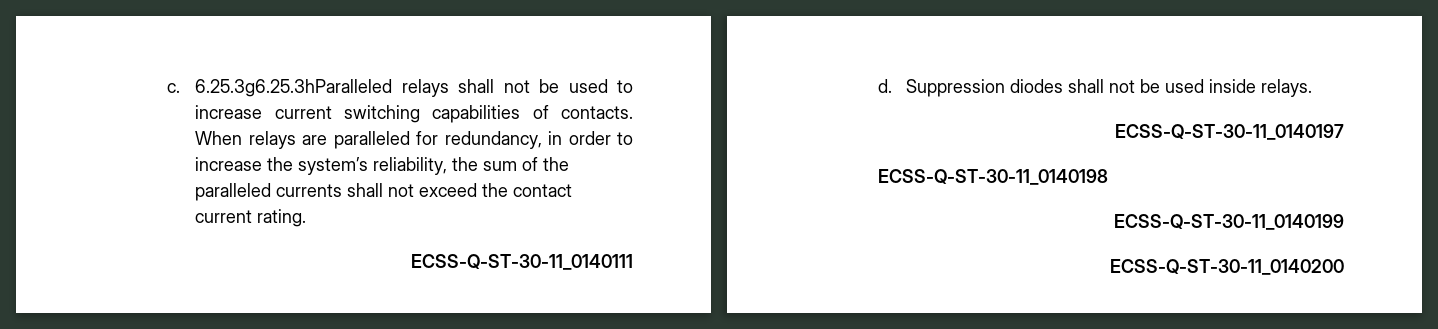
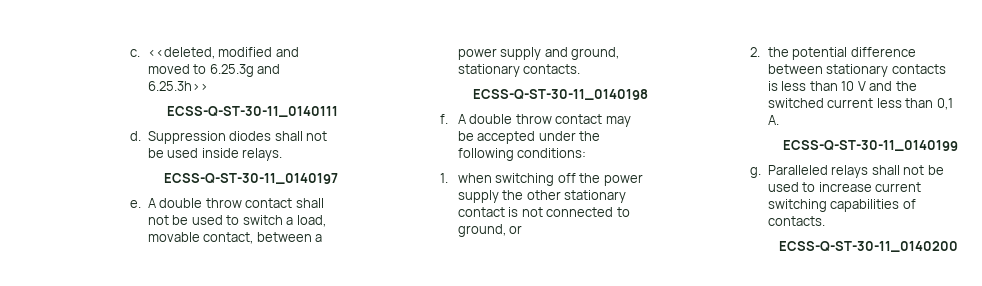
- 6.25.3g6.25.3hParalleled relays shall not be used to increase current switching capabilities of contacts. When relays are paralleled for redundancy, in order to increase the system’s reliability, the sum of the paralleled currents shall not exceed the contact current rating.
+ <<deleted, modified and moved to 6.25.3g and 6.25.3h>>
+ e. A double throw contact shall not be used to switch a load, movable contact, between a power supply and ground, stationary contacts.
  ECSS-Q-ST-30-11_0140198
+ f. A double throw contact may be accepted under the following conditions:
+ 1. when switching off the power supply the other stationary contact is not connected to ground, or
+ 2. the potential difference between stationary contacts is less than 10 V and the switched current less than 0,1 A.
  ECSS-Q-ST-30-11_0140199
+ g. Paralleled relays shall not be used to increase current switching capabilities of contacts.

